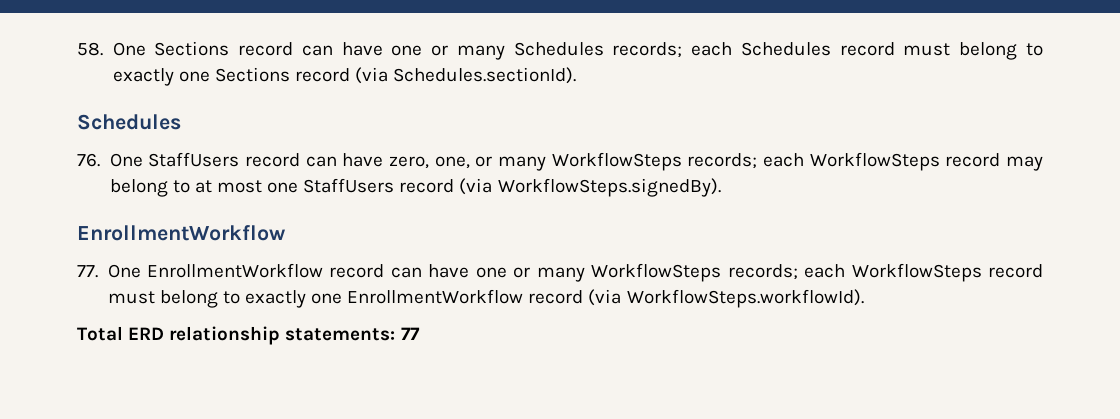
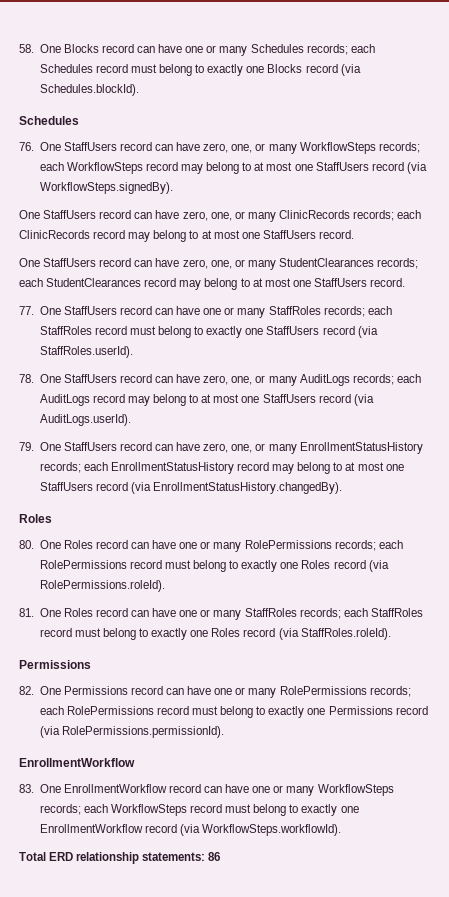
- 58. One Sections record can have one or many Schedules records; each Schedules record must belong to exactly one Sections record (via Schedules.sectionId).
+ 58. One Blocks record can have one or many Schedules records; each Schedules record must belong to exactly one Blocks record (via Schedules.blockId).
+ One StaffUsers record can have zero, one, or many ClinicRecords records; each ClinicRecords record may belong to at most one StaffUsers record.
+ One StaffUsers record can have zero, one, or many StudentClearances records; each StudentClearances record may belong to at most one StaffUsers record.
+ 77. One StaffUsers record can have one or many StaffRoles records; each StaffRoles record must belong to exactly one StaffUsers record (via StaffRoles.userId).
+ 78. One StaffUsers record can have zero, one, or many AuditLogs records; each AuditLogs record may belong to at most one StaffUsers record (via AuditLogs.userId).
+ 79. One StaffUsers record can have zero, one, or many EnrollmentStatusHistory records; each EnrollmentStatusHistory record may belong to at most one StaffUsers record (via EnrollmentStatusHistory.changedBy).
+ Roles
+ 80. One Roles record can have one or many RolePermissions records; each RolePermissions record must belong to exactly one Roles record (via RolePermissions.roleId).
+ 81. One Roles record can have one or many StaffRoles records; each StaffRoles record must belong to exactly one Roles record (via StaffRoles.roleId).
+ Permissions
+ 82. One Permissions record can have one or many RolePermissions records; each RolePermissions record must belong to exactly one Permissions record (via RolePermissions.permissionId).
- 77. One EnrollmentWorkflow record can have one or many WorkflowSteps records; each WorkflowSteps record must belong to exactly one EnrollmentWorkflow record (via WorkflowSteps.workflowId).
+ 83. One EnrollmentWorkflow record can have one or many WorkflowSteps records; each WorkflowSteps record must belong to exactly one EnrollmentWorkflow record (via WorkflowSteps.workflowId).
- Total ERD relationship statements: 77
+ Total ERD relationship statements: 86

